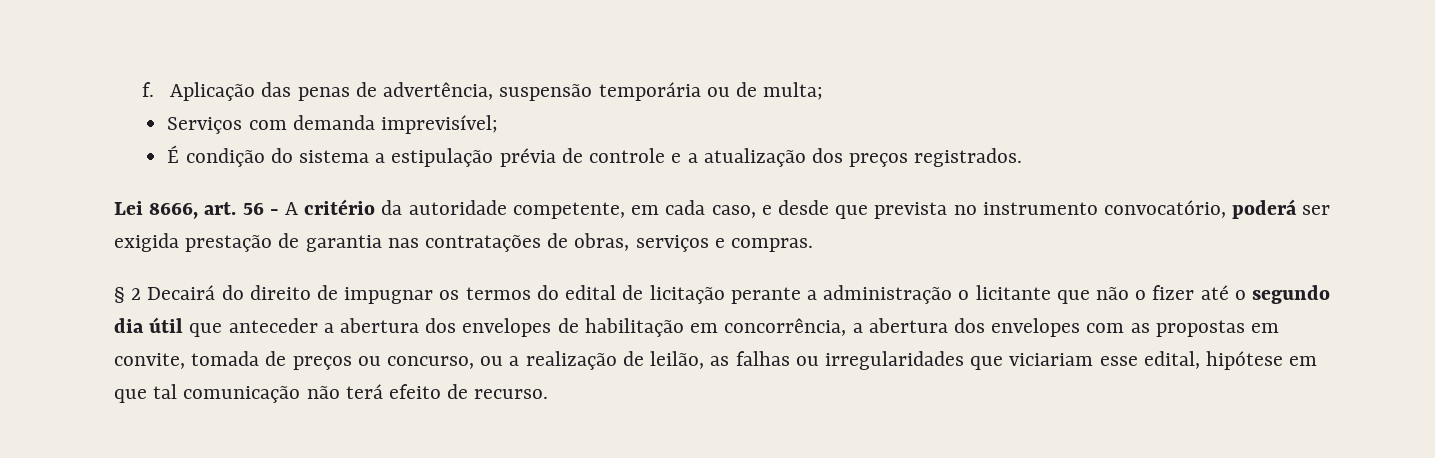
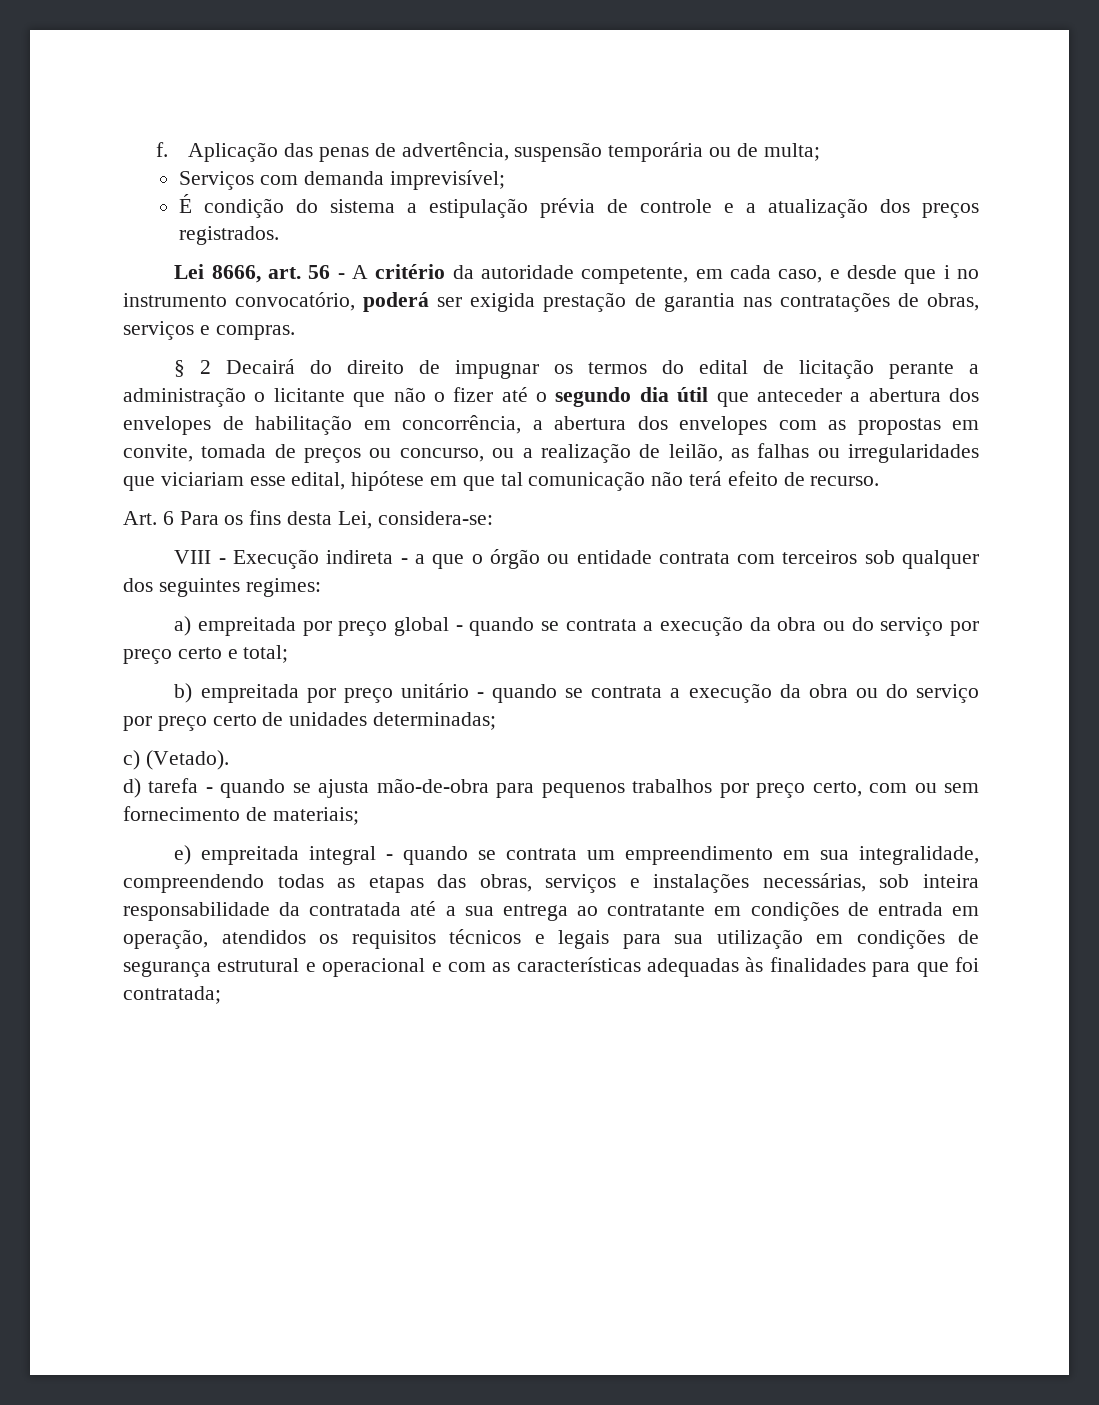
- Lei 8666, art. 56 - A critério da autoridade competente, em cada caso, e desde que prevista no instrumento convocatório, poderá ser exigida prestação de garantia nas contratações de obras, serviços e compras.
+ Lei 8666, art. 56 - A critério da autoridade competente, em cada caso, e desde que i no instrumento convocatório, poderá ser exigida prestação de garantia nas contratações de obras, serviços e compras.
+ Art. 6 Para os fins desta Lei, considera-se:
+ VIII - Execução indireta - a que o órgão ou entidade contrata com terceiros sob qualquer dos seguintes regimes:
+ a) empreitada por preço global - quando se contrata a execução da obra ou do serviço por preço certo e total;
+ b) empreitada por preço unitário - quando se contrata a execução da obra ou do serviço por preço certo de unidades determinadas;
+ c) (Vetado).
+ d) tarefa - quando se ajusta mão-de-obra para pequenos trabalhos por preço certo, com ou sem fornecimento de materiais;
+ e) empreitada integral - quando se contrata um empreendimento em sua integralidade, compreendendo todas as etapas das obras, serviços e instalações necessárias, sob inteira responsabilidade da contratada até a sua entrega ao contratante em condições de entrada em operação, atendidos os requisitos técnicos e legais para sua utilização em condições de segurança estrutural e operacional e com as características adequadas às finalidades para que foi contratada;

